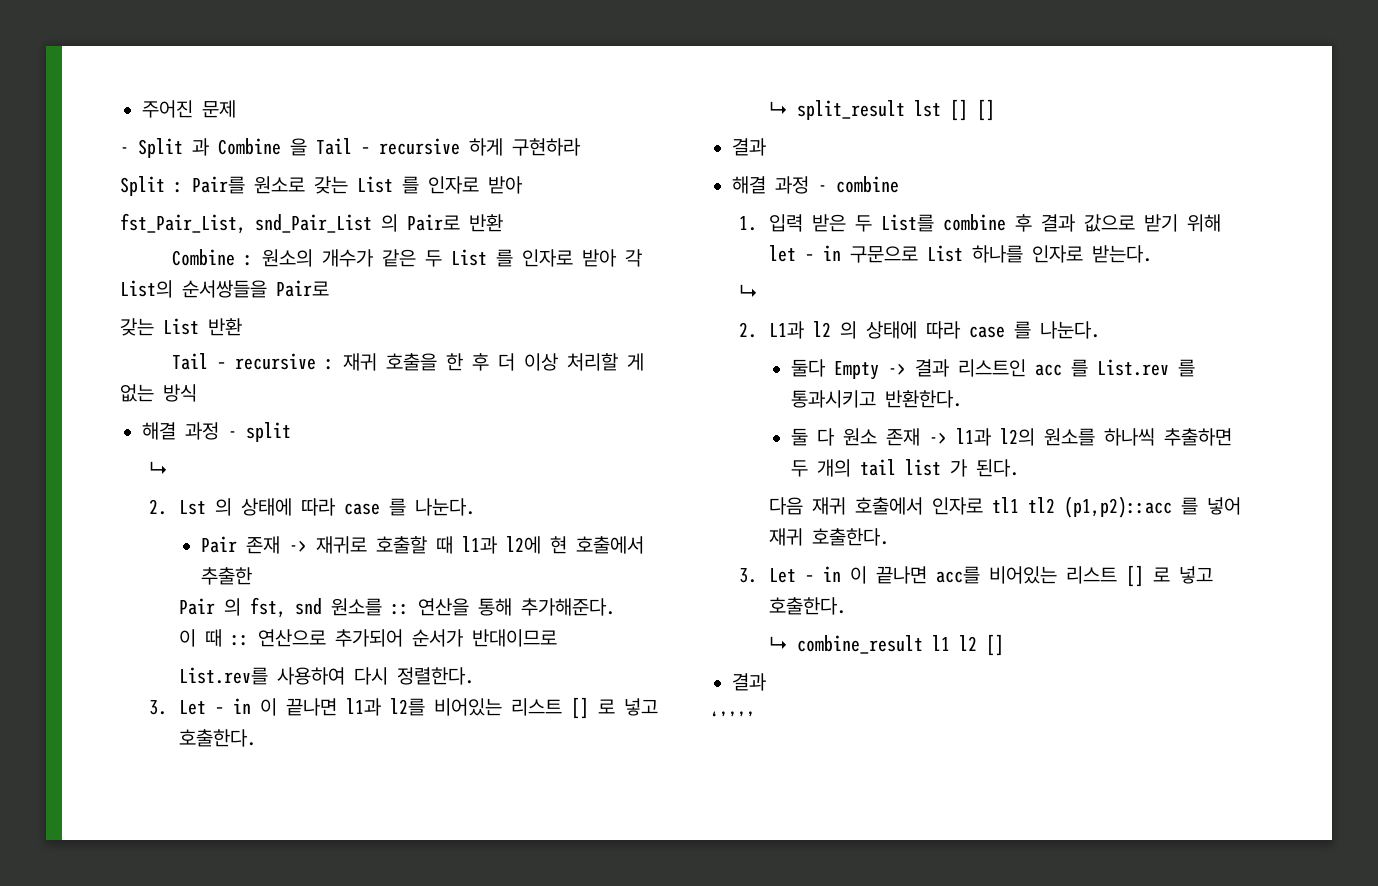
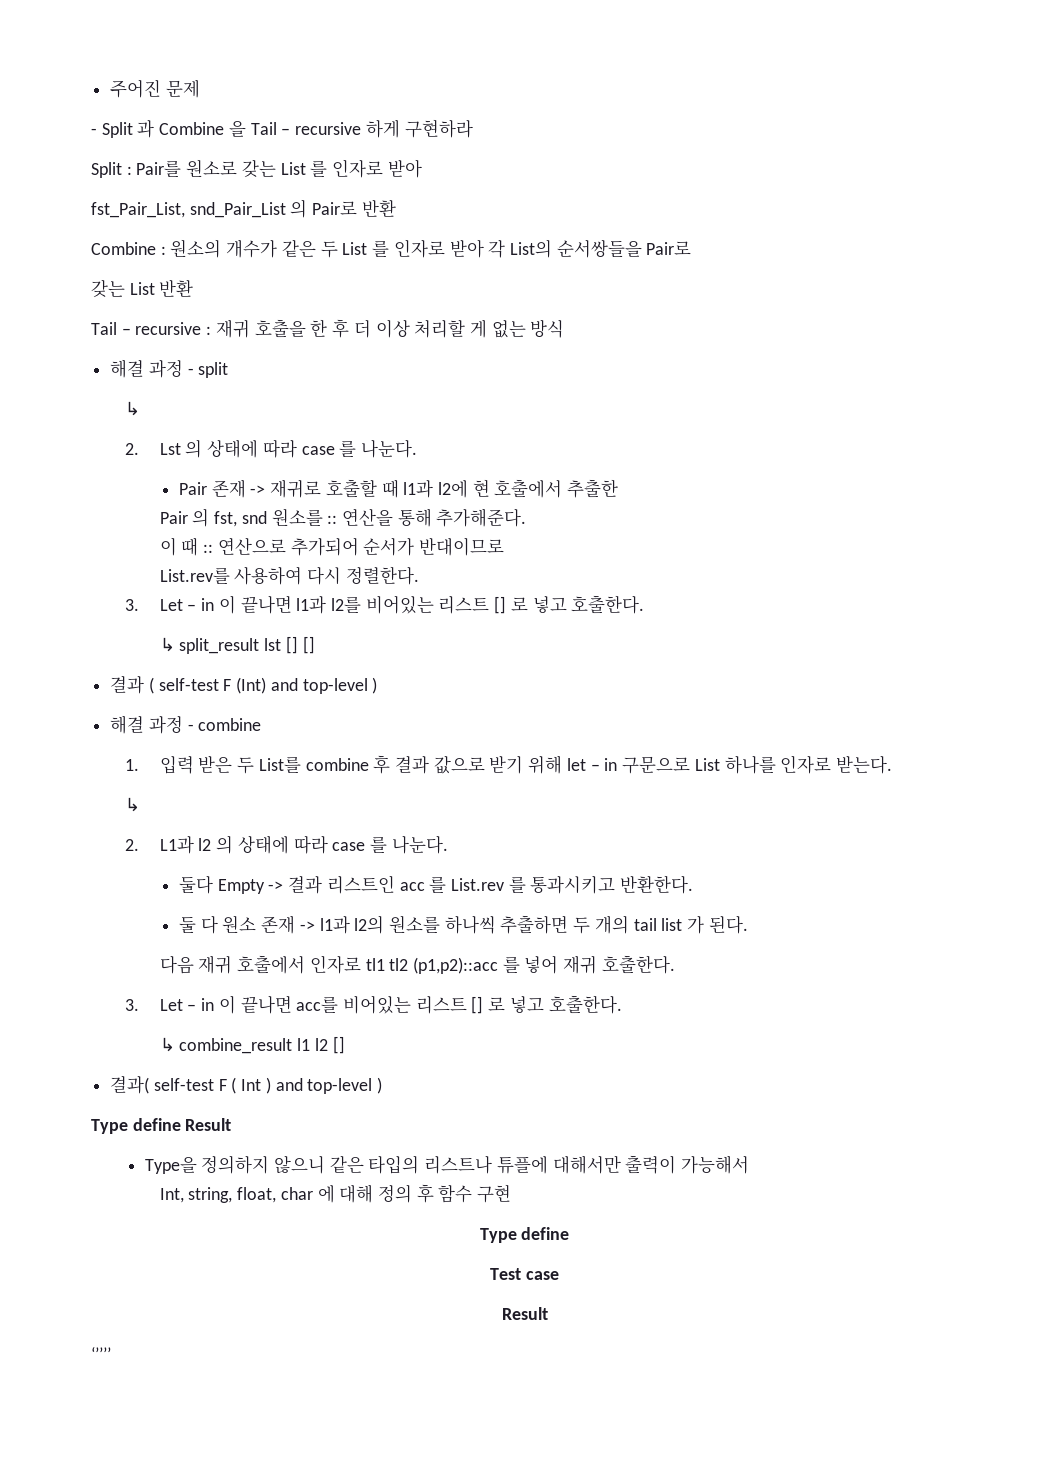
  ↳ split_result lst [] []
- 결과
+ 결과 ( self-test F (Int) and top-level )
  ↳ combine_result l1 l2 []
- 결과
+ 결과( self-test F ( Int ) and top-level )
+ Type define Result
+ Type을 정의하지 않으니 같은 타입의 리스트나 튜플에 대해서만 출력이 가능해서
+ Int, string, float, char 에 대해 정의 후 함수 구현
+ Type define
+ Test case
+ Result

